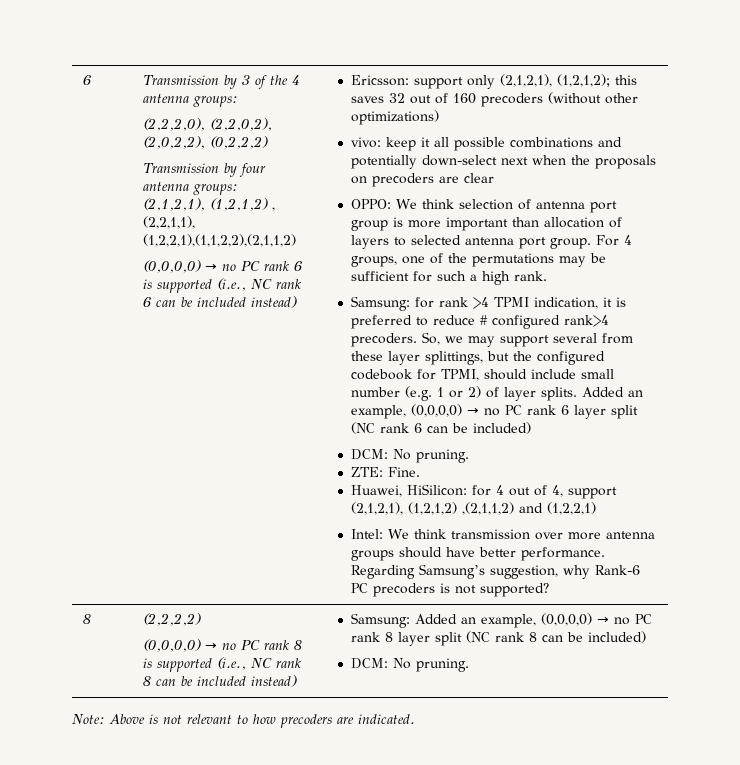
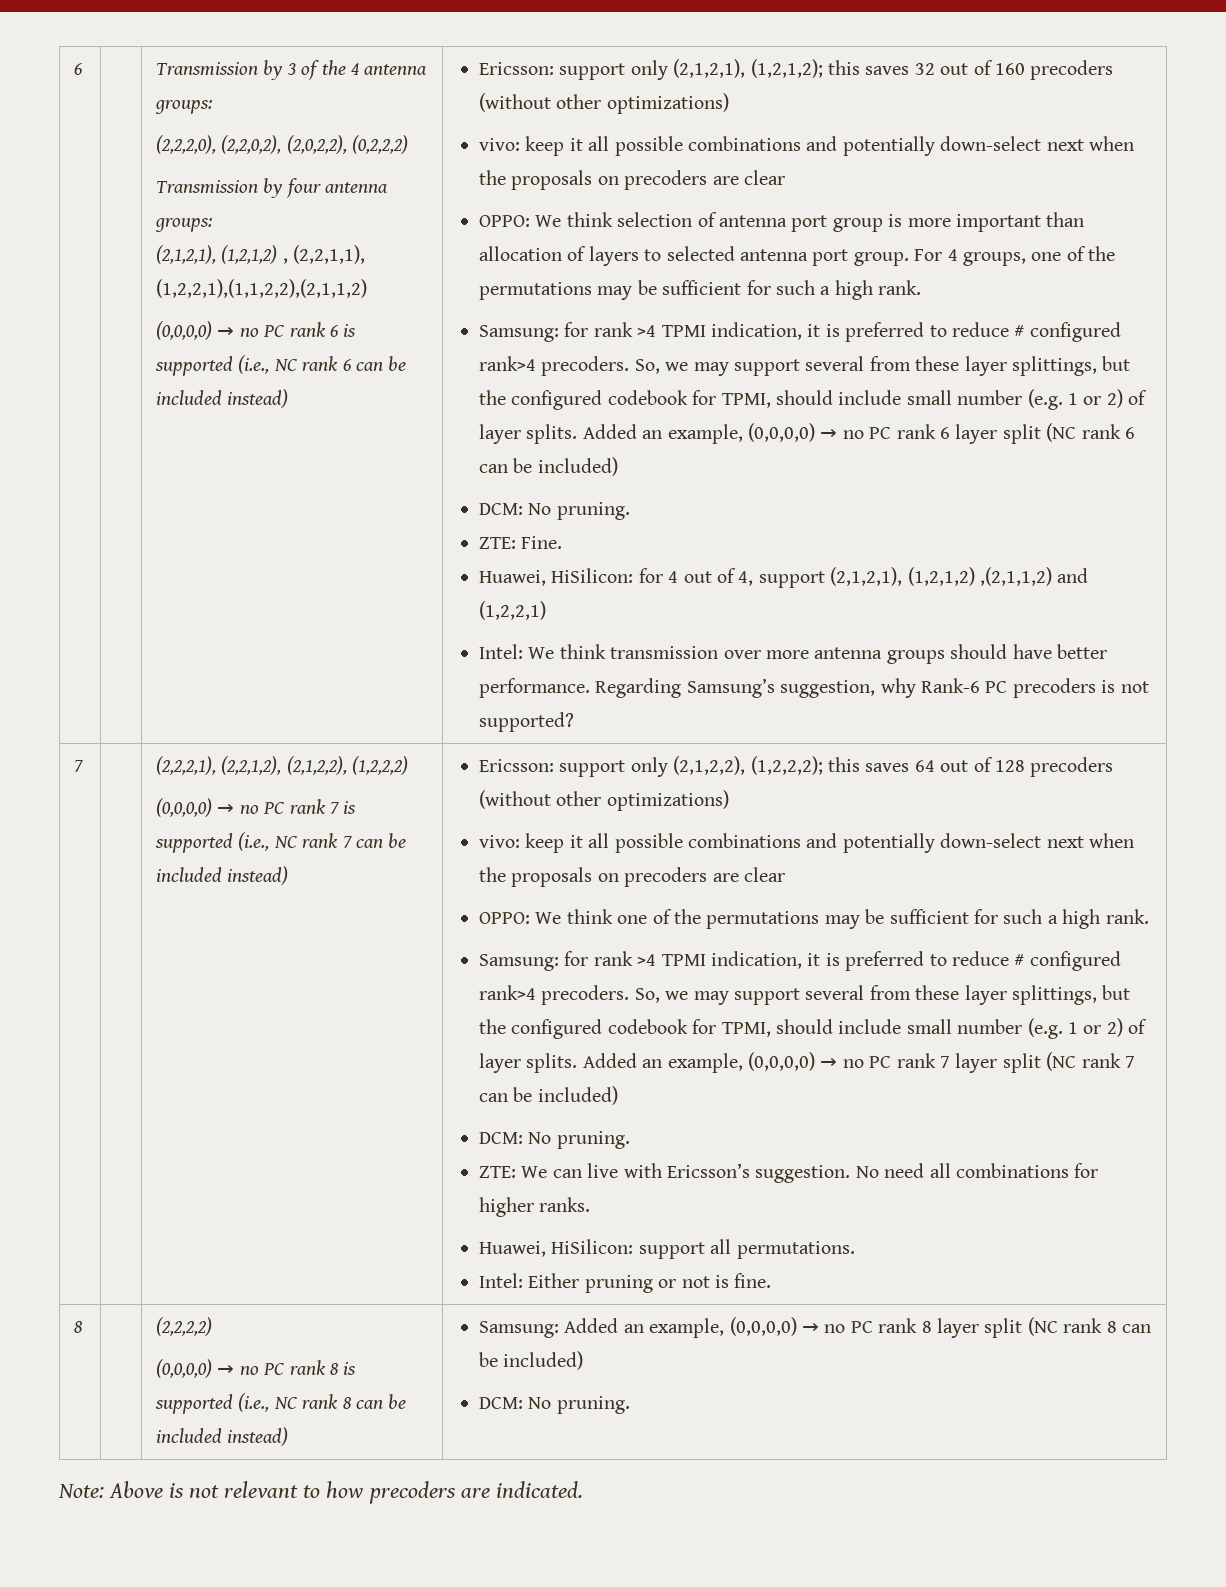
+ 7 | | (2,2,2,1), (2,2,1,2), (2,1,2,2), (1,2,2,2)
+ (0,0,0,0) → no PC rank 7 is supported (i.e., NC rank 7 can be included instead) | Ericsson: support only (2,1,2,2), (1,2,2,2); this saves 64 out of 128 precoders (without other optimizations)
+ vivo: keep it all possible combinations and potentially down-select next when the proposals on precoders are clear
+ OPPO: We think one of the permutations may be sufficient for such a high rank.
+ Samsung: for rank >4 TPMI indication, it is preferred to reduce # configured rank>4 precoders. So, we may support several from these layer splittings, but the configured codebook for TPMI, should include small number (e.g. 1 or 2) of layer splits. Added an example, (0,0,0,0) → no PC rank 7 layer split (NC rank 7 can be included)
+ DCM: No pruning.
+ ZTE: We can live with Ericsson’s suggestion. No need all combinations for higher ranks.
+ Huawei, HiSilicon: support all permutations.
+ Intel: Either pruning or not is fine.

